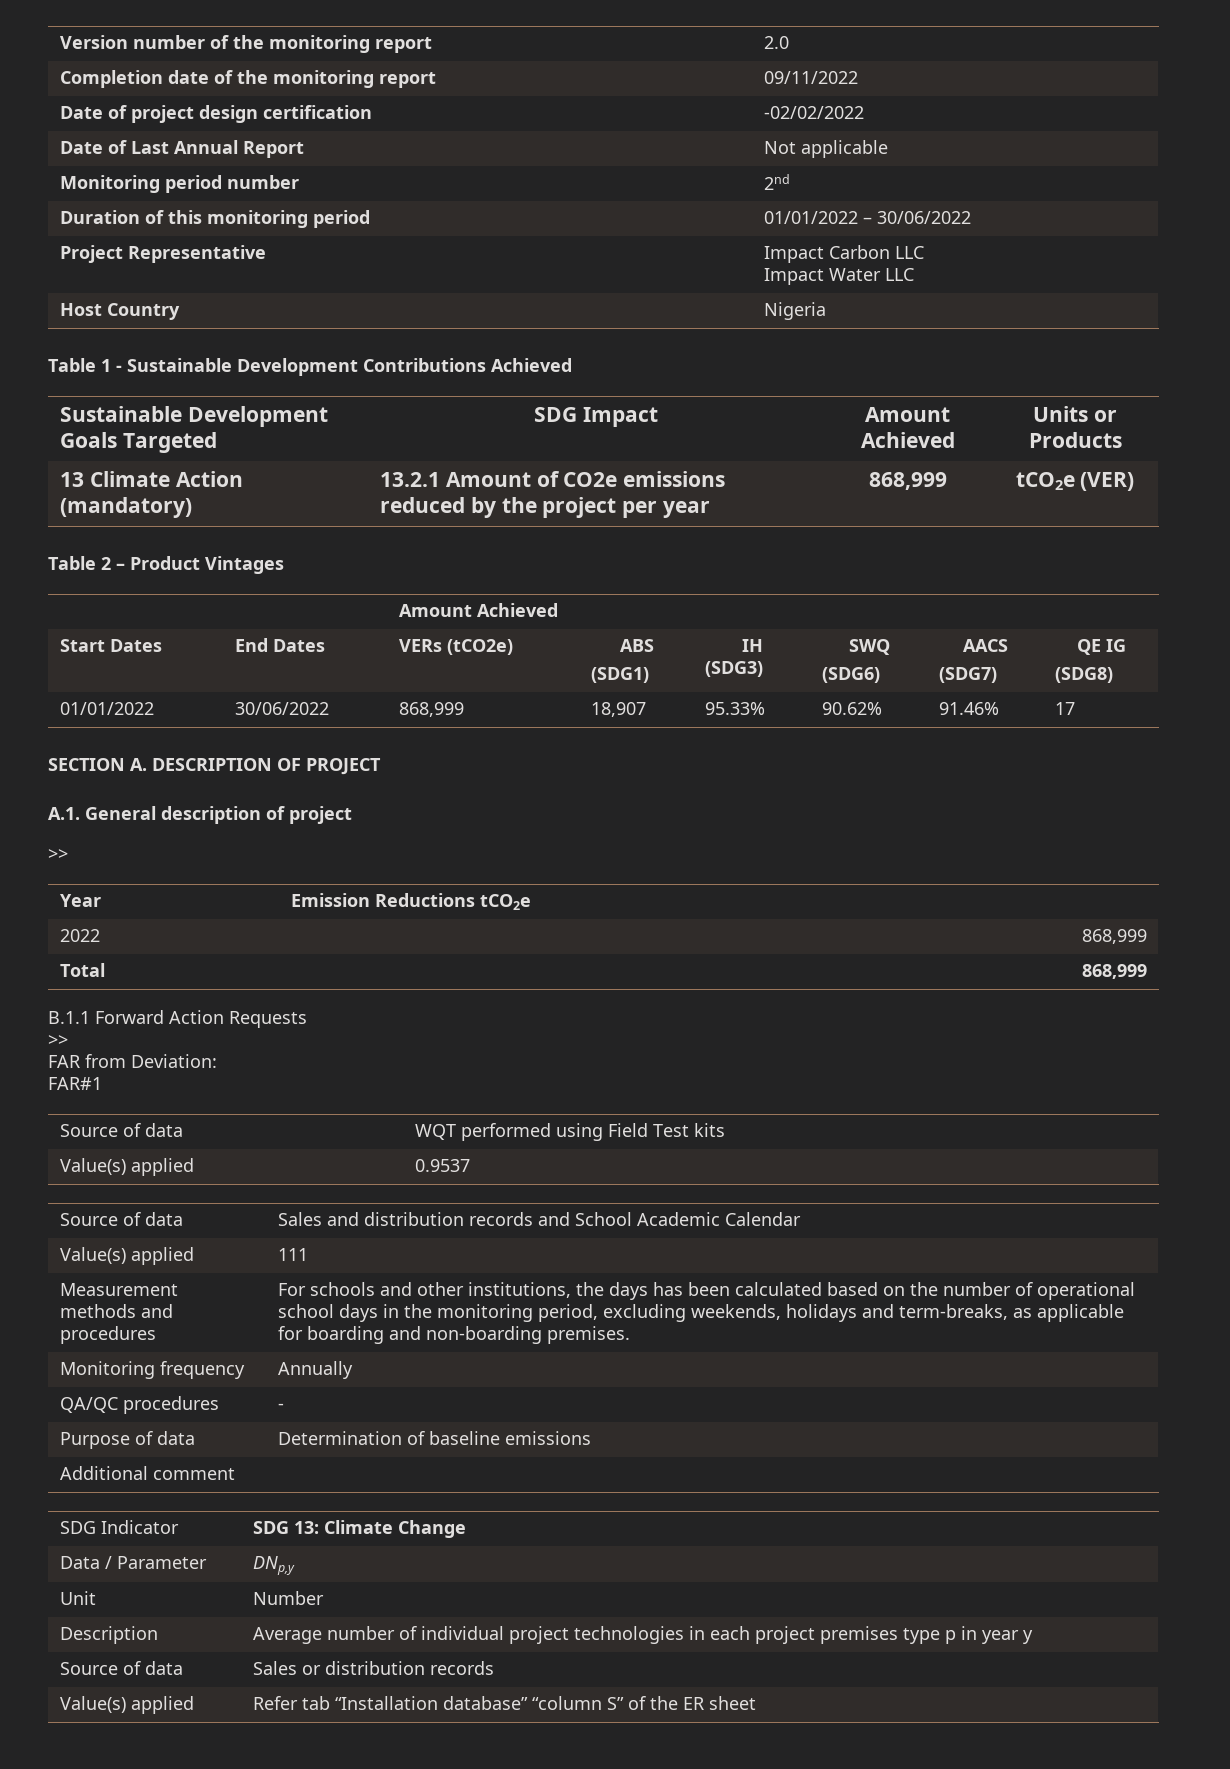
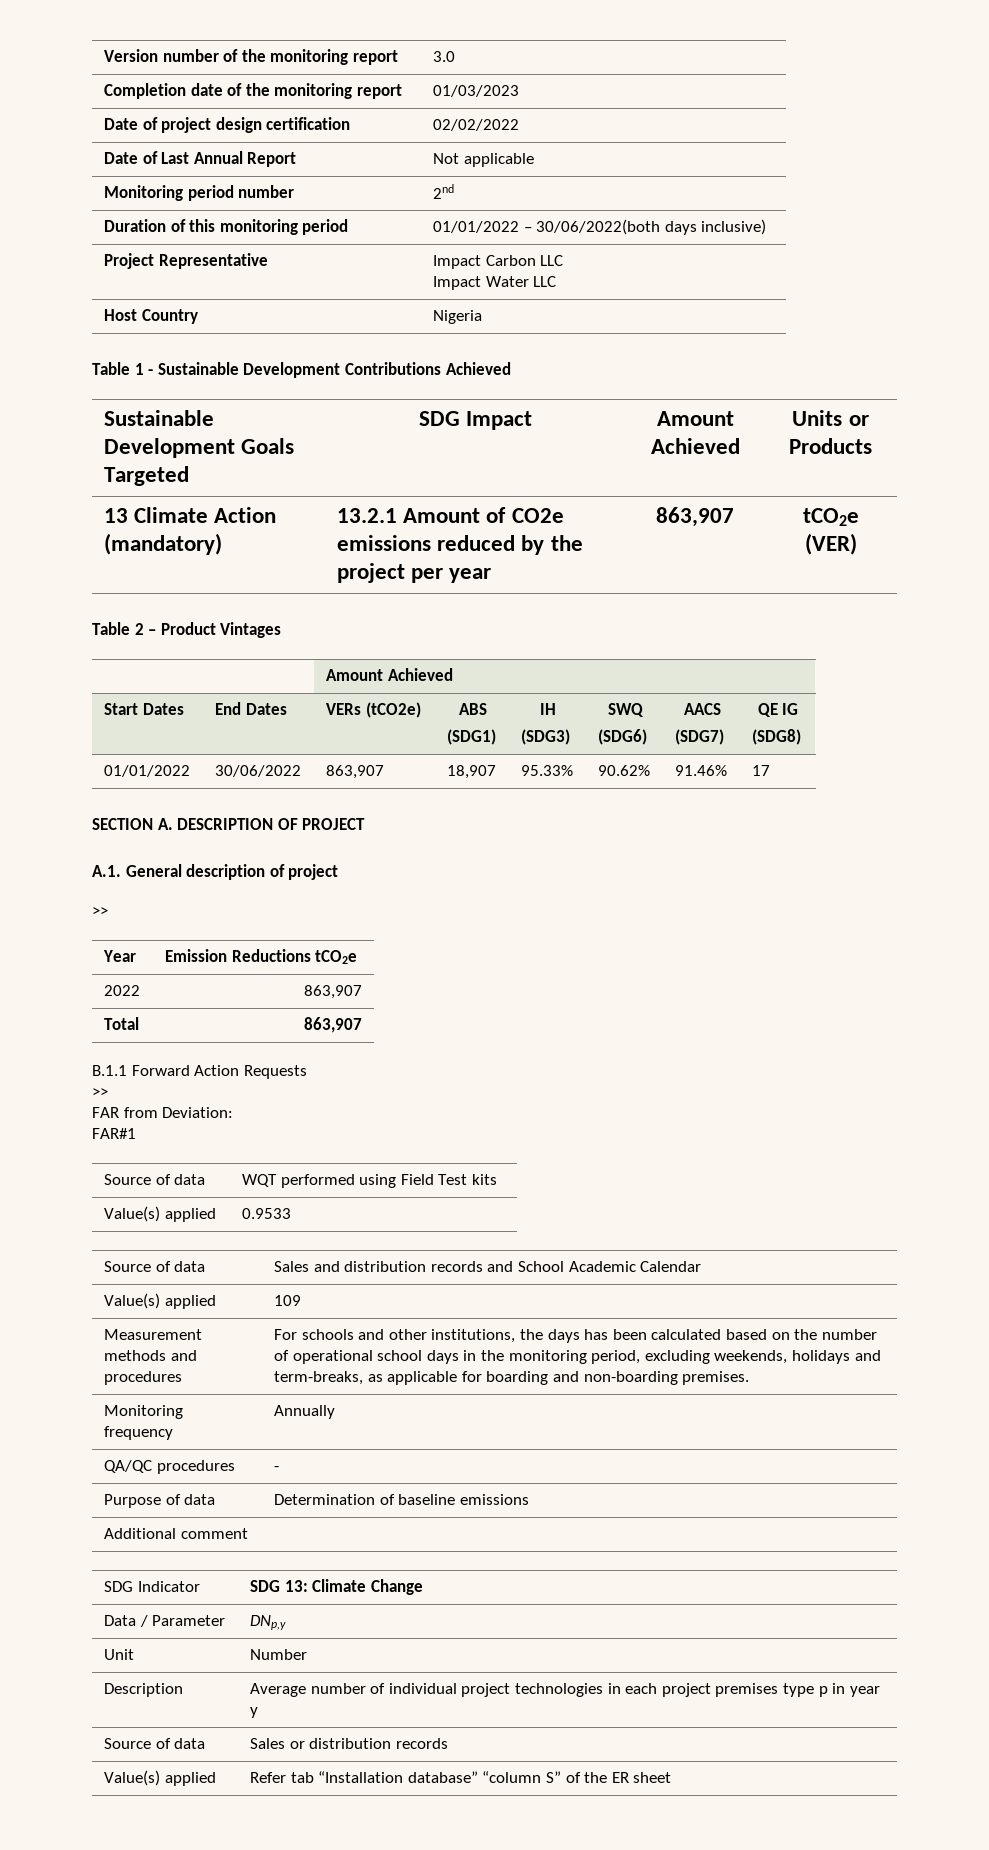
- Version number of the monitoring report | 2.0
+ Version number of the monitoring report | 3.0
- Completion date of the monitoring report | 09/11/2022
+ Completion date of the monitoring report | 01/03/2023
- Date of project design certification | -02/02/2022
+ Date of project design certification | 02/02/2022
- Duration of this monitoring period | 01/01/2022 – 30/06/2022
+ Duration of this monitoring period | 01/01/2022 – 30/06/2022(both days inclusive)
- 13 Climate Action (mandatory) | 13.2.1 Amount of CO2e emissions reduced by the project per year | 868,999 | tCO2e (VER)
+ 13 Climate Action (mandatory) | 13.2.1 Amount of CO2e emissions reduced by the project per year | 863,907 | tCO2e (VER)
- 01/01/2022 | 30/06/2022 | 868,999 | 18,907 | 95.33% | 90.62% | 91.46% | 17
+ 01/01/2022 | 30/06/2022 | 863,907 | 18,907 | 95.33% | 90.62% | 91.46% | 17
- 2022 | 868,999
+ 2022 | 863,907
- Total | 868,999
+ Total | 863,907
- Value(s) applied | 0.9537
+ Value(s) applied | 0.9533
- Value(s) applied | 111
+ Value(s) applied | 109

